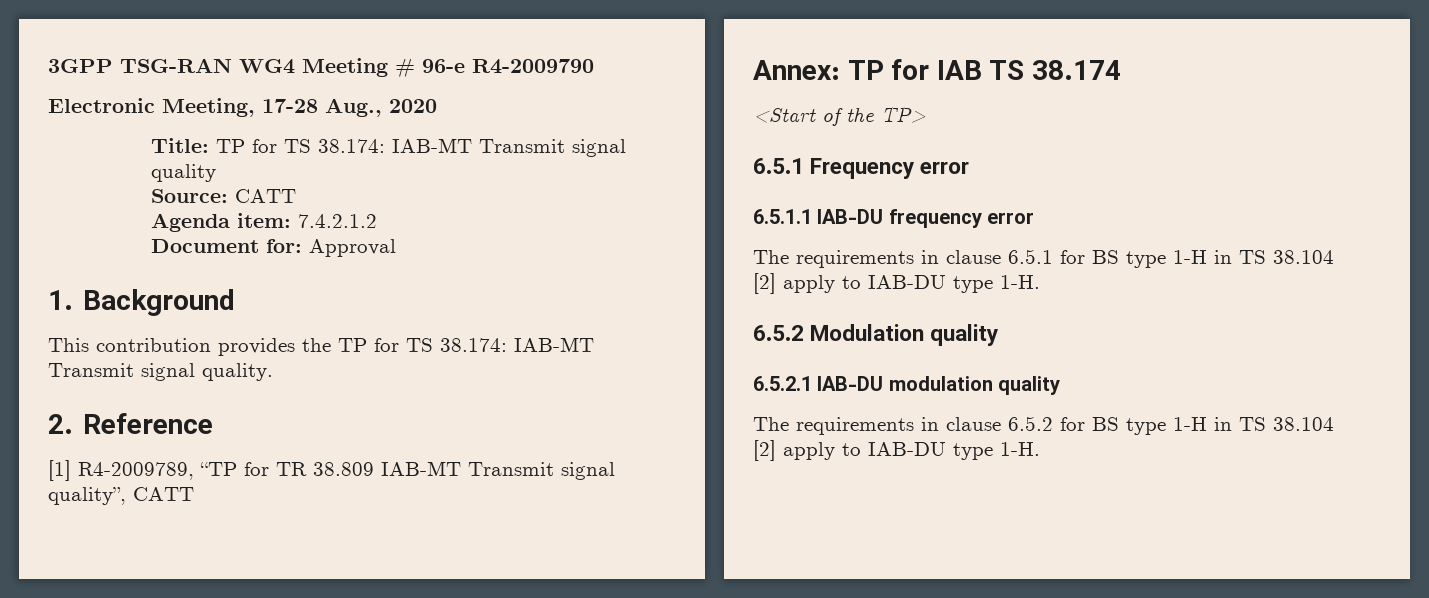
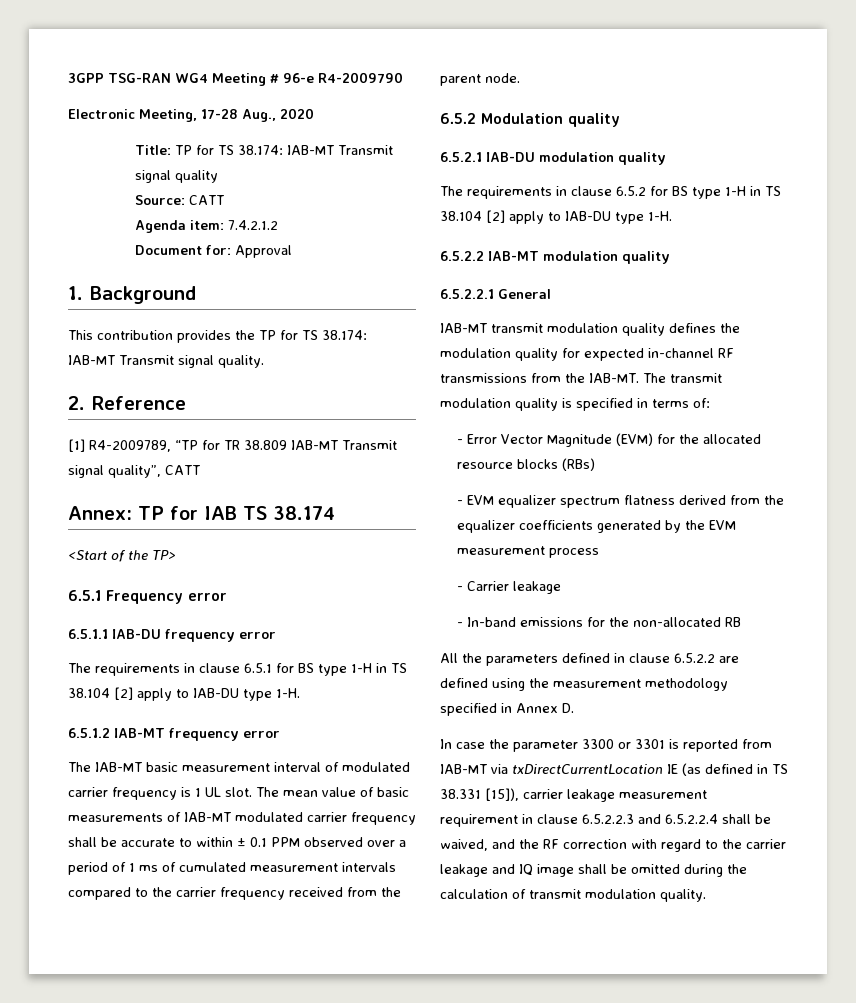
+ 6.5.1.2 IAB-MT frequency error
+ The IAB-MT basic measurement interval of modulated carrier frequency is 1 UL slot. The mean value of basic measurements of IAB-MT modulated carrier frequency shall be accurate to within ± 0.1 PPM observed over a period of 1 ms of cumulated measurement intervals compared to the carrier frequency received from the parent node.
+ 6.5.2.2 IAB-MT modulation quality
+ 6.5.2.2.1 General
+ IAB-MT transmit modulation quality defines the modulation quality for expected in-channel RF transmissions from the IAB-MT. The transmit modulation quality is specified in terms of:
+ - Error Vector Magnitude (EVM) for the allocated resource blocks (RBs)
+ - EVM equalizer spectrum flatness derived from the equalizer coefficients generated by the EVM measurement process
+ - Carrier leakage
+ - In-band emissions for the non-allocated RB
+ All the parameters defined in clause 6.5.2.2 are defined using the measurement methodology specified in Annex D.
+ In case the parameter 3300 or 3301 is reported from IAB-MT via txDirectCurrentLocation IE (as defined in TS 38.331 [15]), carrier leakage measurement requirement in clause 6.5.2.2.3 and 6.5.2.2.4 shall be waived, and the RF correction with regard to the carrier leakage and IQ image shall be omitted during the calculation of transmit modulation quality.

